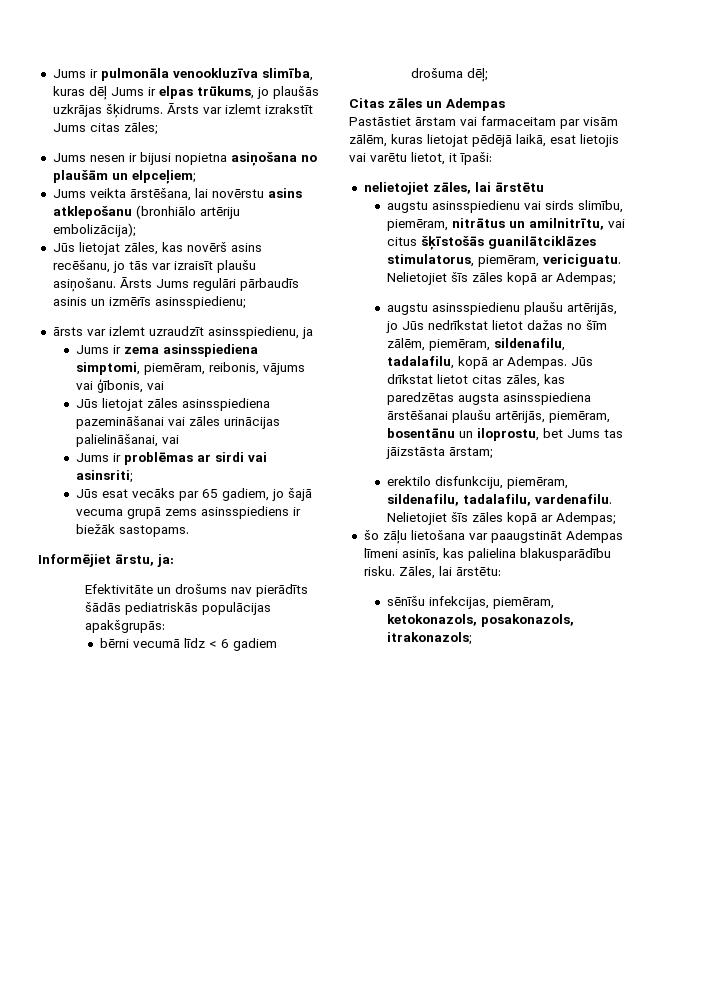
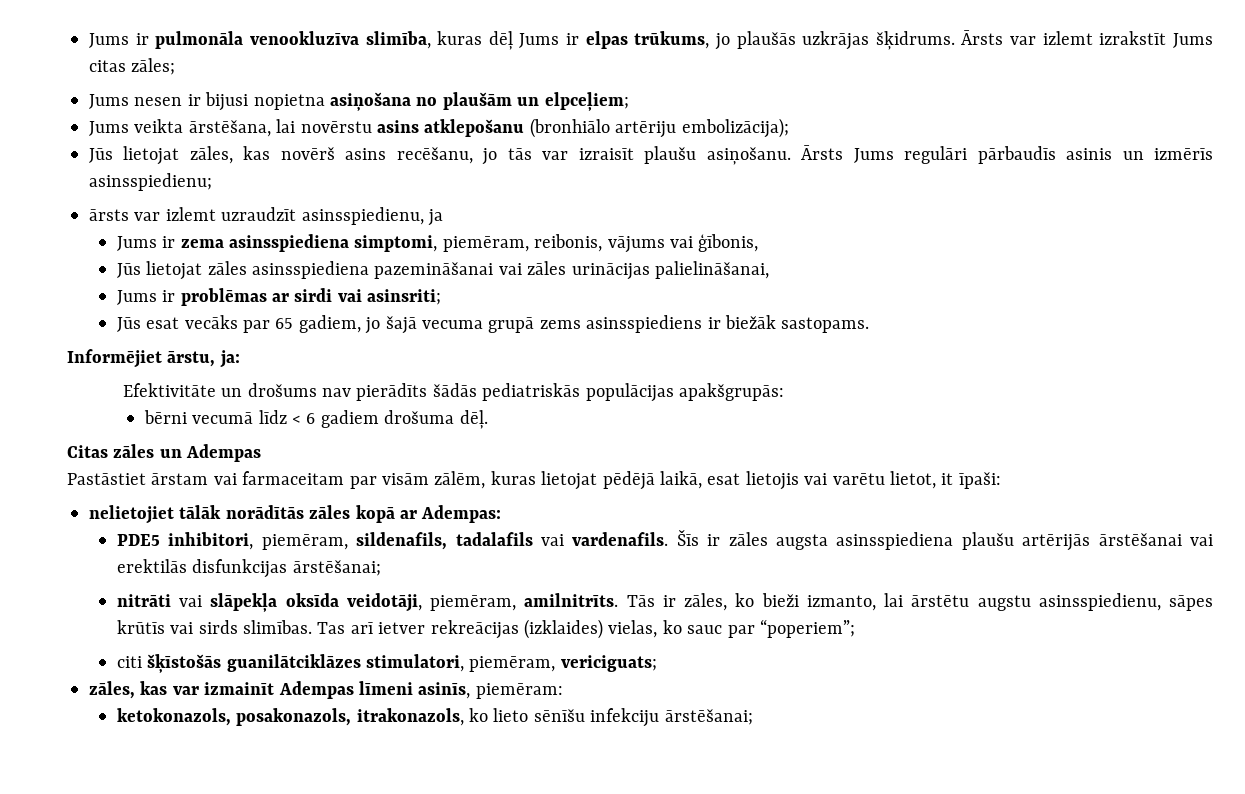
- Jums ir zema asinsspiediena simptomi, piemēram, reibonis, vājums vai ģībonis, vai
+ Jums ir zema asinsspiediena simptomi, piemēram, reibonis, vājums vai ģībonis,
- Jūs lietojat zāles asinsspiediena pazemināšanai vai zāles urinācijas palielināšanai, vai
+ Jūs lietojat zāles asinsspiediena pazemināšanai vai zāles urinācijas palielināšanai,
- bērni vecumā līdz < 6 gadiem drošuma dēļ;
+ bērni vecumā līdz < 6 gadiem drošuma dēļ.
- nelietojiet zāles, lai ārstētu
- augstu asinsspiedienu vai sirds slimību, piemēram, nitrātus un amilnitrītu, vai citus šķīstošās guanilātciklāzes stimulatorus, piemēram, vericiguatu. Nelietojiet šīs zāles kopā ar Adempas;
- augstu asinsspiedienu plaušu artērijās, jo Jūs nedrīkstat lietot dažas no šīm zālēm, piemēram, sildenafilu, tadalafilu, kopā ar Adempas. Jūs drīkstat lietot citas zāles, kas paredzētas augsta asinsspiediena ārstēšanai plaušu artērijās, piemēram, bosentānu un iloprostu, bet Jums tas jāizstāsta ārstam;
- erektilo disfunkciju, piemēram, sildenafilu, tadalafilu, vardenafilu. Nelietojiet šīs zāles kopā ar Adempas;
- šo zāļu lietošana var paaugstināt Adempas līmeni asinīs, kas palielina blakusparādību risku. Zāles, lai ārstētu:
- sēnīšu infekcijas, piemēram, ketokonazols, posakonazols, itrakonazols;
+ nelietojiet tālāk norādītās zāles kopā ar Adempas:
+ PDE5 inhibitori, piemēram, sildenafils, tadalafils vai vardenafils. Šīs ir zāles augsta asinsspiediena plaušu artērijās ārstēšanai vai erektilās disfunkcijas ārstēšanai;
+ nitrāti vai slāpekļa oksīda veidotāji, piemēram, amilnitrīts. Tās ir zāles, ko bieži izmanto, lai ārstētu augstu asinsspiedienu, sāpes krūtīs vai sirds slimības. Tas arī ietver rekreācijas (izklaides) vielas, ko sauc par “poperiem”;
+ citi šķīstošās guanilātciklāzes stimulatori, piemēram, vericiguats;
+ zāles, kas var izmainīt Adempas līmeni asinīs, piemēram:
+ ketokonazols, posakonazols, itrakonazols, ko lieto sēnīšu infekciju ārstēšanai;

